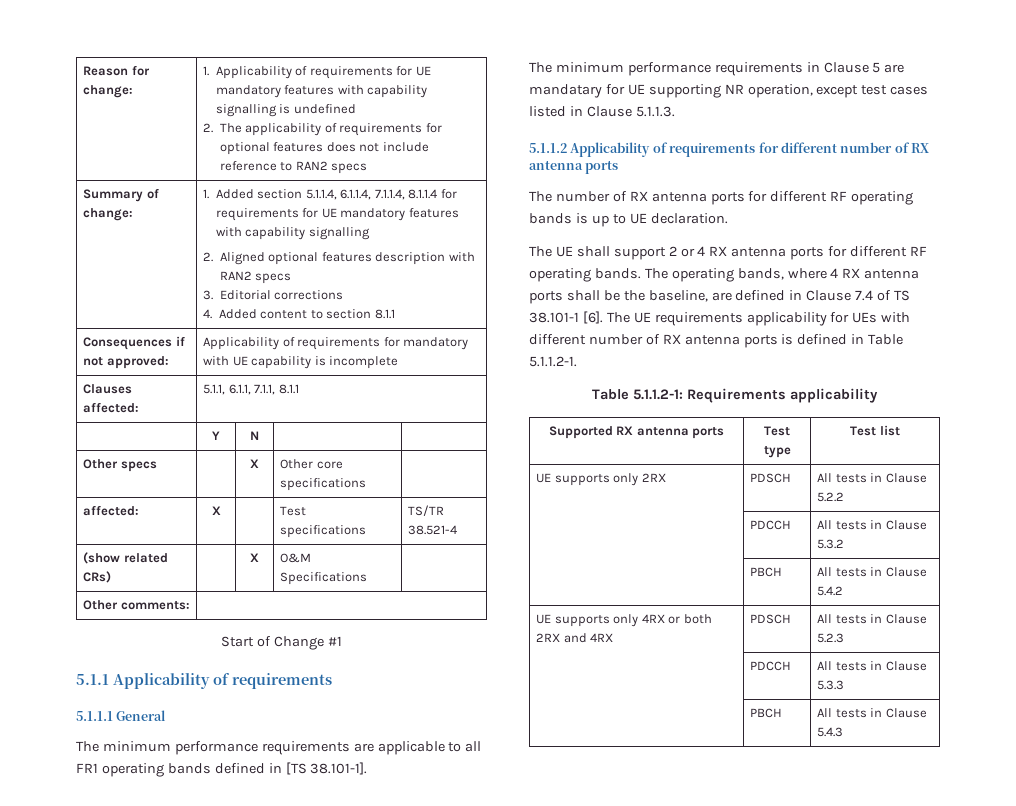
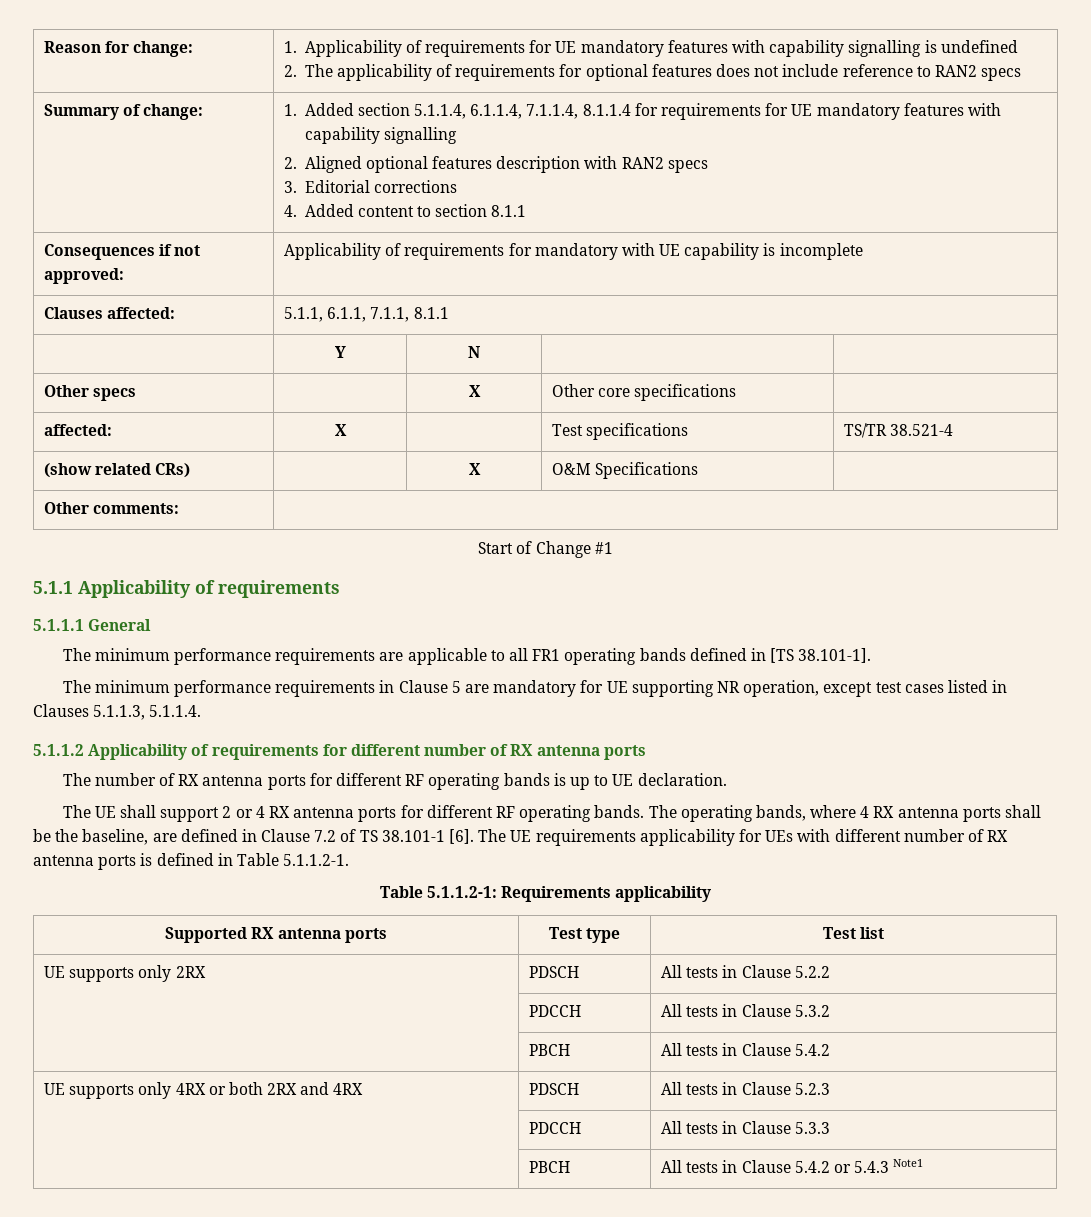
- The minimum performance requirements in Clause 5 are mandatary for UE supporting NR operation, except test cases listed in Clause 5.1.1.3.
+ The minimum performance requirements in Clause 5 are mandatory for UE supporting NR operation, except test cases listed in Clauses 5.1.1.3, 5.1.1.4.
- The operating bands, where 4 RX antenna ports shall be the baseline, are defined in Clause 7.4 of TS 38.101-1 [6].
+ The operating bands, where 4 RX antenna ports shall be the baseline, are defined in Clause 7.2 of TS 38.101-1 [6].
- | PBCH | All tests in Clause 5.4.3
+ | PBCH | All tests in Clause 5.4.2 or 5.4.3 Note1

